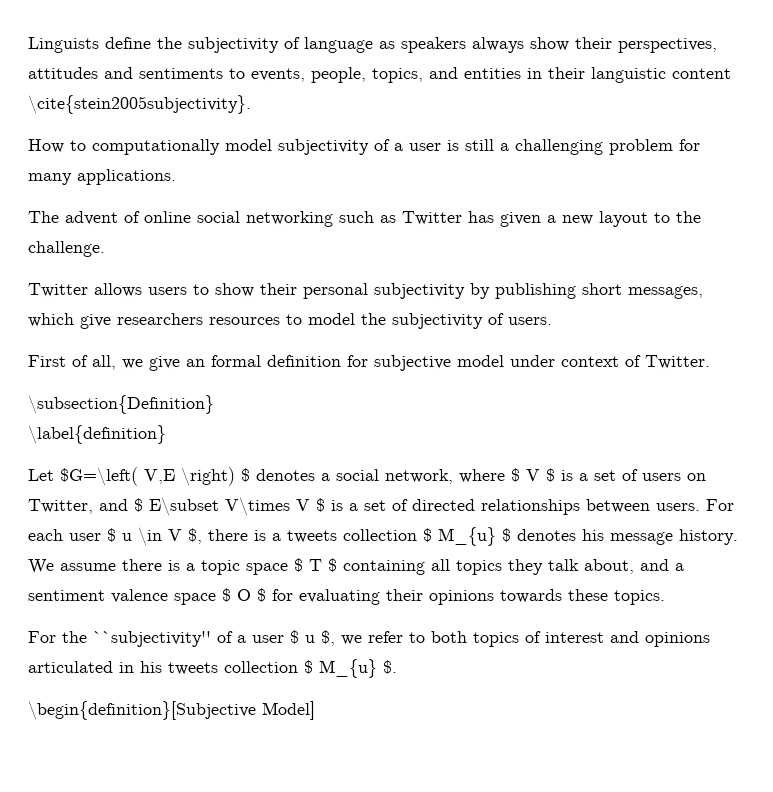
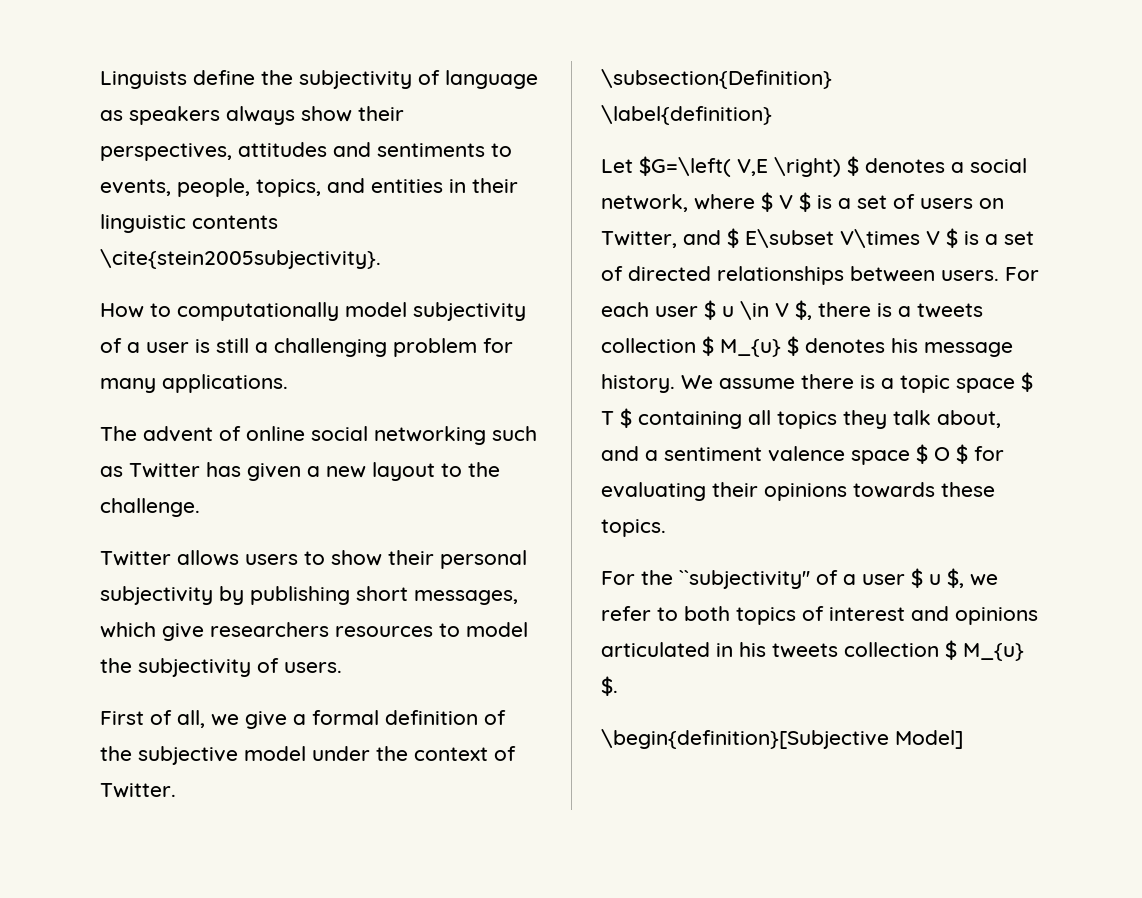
- Linguists define the subjectivity of language as speakers always show their perspectives, attitudes and sentiments to events, people, topics, and entities in their languistic content \cite{stein2005subjectivity}.
+ Linguists define the subjectivity of language as speakers always show their perspectives, attitudes and sentiments to events, people, topics, and entities in their linguistic contents \cite{stein2005subjectivity}.
- First of all, we give an formal definition for subjective model under context of Twitter.
+ First of all, we give a formal definition of the subjective model under the context of Twitter.

